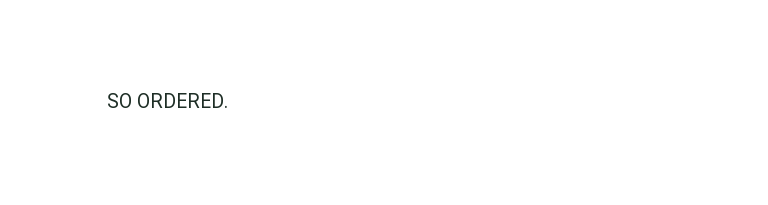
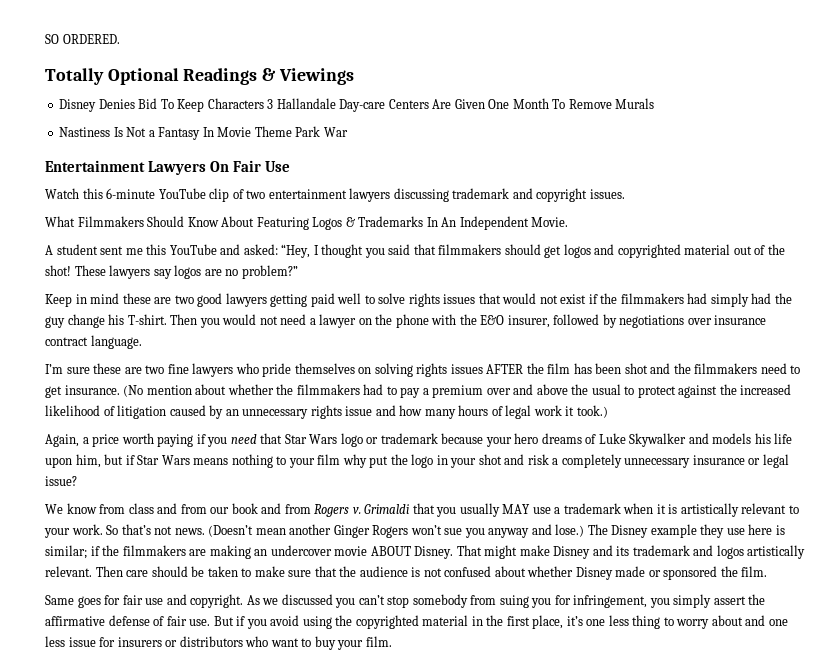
+ Totally Optional Readings & Viewings
+ Disney Denies Bid To Keep Characters 3 Hallandale Day-care Centers Are Given One Month To Remove Murals
+ Nastiness Is Not a Fantasy In Movie Theme Park War
+ Entertainment Lawyers On Fair Use
+ Watch this 6-minute YouTube clip of two entertainment lawyers discussing trademark and copyright issues.
+ What Filmmakers Should Know About Featuring Logos & Trademarks In An Independent Movie.
+ A student sent me this YouTube and asked: “Hey, I thought you said that filmmakers should get logos and copyrighted material out of the shot! These lawyers say logos are no problem?”
+ Keep in mind these are two good lawyers getting paid well to solve rights issues that would not exist if the filmmakers had simply had the guy change his T-shirt. Then you would not need a lawyer on the phone with the E&O insurer, followed by negotiations over insurance contract language.
+ I’m sure these are two fine lawyers who pride themselves on solving rights issues AFTER the film has been shot and the filmmakers need to get insurance. (No mention about whether the filmmakers had to pay a premium over and above the usual to protect against the increased likelihood of litigation caused by an unnecessary rights issue and how many hours of legal work it took.)
+ Again, a price worth paying if you need that Star Wars logo or trademark because your hero dreams of Luke Skywalker and models his life upon him, but if Star Wars means nothing to your film why put the logo in your shot and risk a completely unnecessary insurance or legal issue?
+ We know from class and from our book and from Rogers v. Grimaldi that you usually MAY use a trademark when it is artistically relevant to your work. So that’s not news. (Doesn’t mean another Ginger Rogers won’t sue you anyway and lose.) The Disney example they use here is similar; if the filmmakers are making an undercover movie ABOUT Disney. That might make Disney and its trademark and logos artistically relevant. Then care should be taken to make sure that the audience is not confused about whether Disney made or sponsored the film.
+ Same goes for fair use and copyright. As we discussed you can’t stop somebody from suing you for infringement, you simply assert the affirmative defense of fair use. But if you avoid using the copyrighted material in the first place, it’s one less thing to worry about and one less issue for insurers or distributors who want to buy your film.

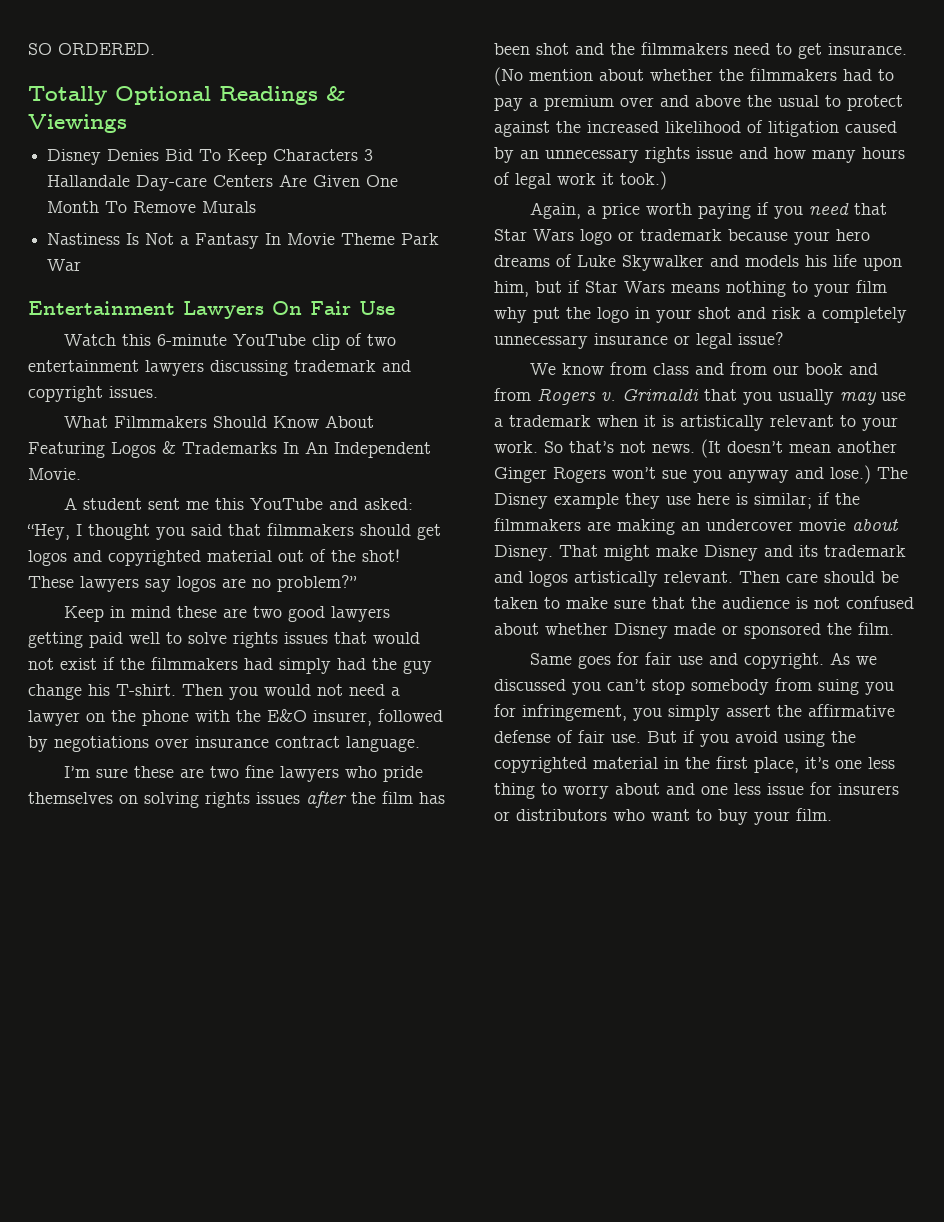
- I’m sure these are two fine lawyers who pride themselves on solving rights issues AFTER the film has been shot and the filmmakers need to get insurance.
+ I’m sure these are two fine lawyers who pride themselves on solving rights issues after the film has been shot and the filmmakers need to get insurance.
- Grimaldi that you usually MAY use a trademark when it is artistically relevant to your work.
+ Grimaldi that you usually may use a trademark when it is artistically relevant to your work.
- (Doesn’t mean another Ginger Rogers won’t sue you anyway and lose.)
+ (It doesn’t mean another Ginger Rogers won’t sue you anyway and lose.)
- The Disney example they use here is similar; if the filmmakers are making an undercover movie ABOUT Disney.
+ The Disney example they use here is similar; if the filmmakers are making an undercover movie about Disney.

